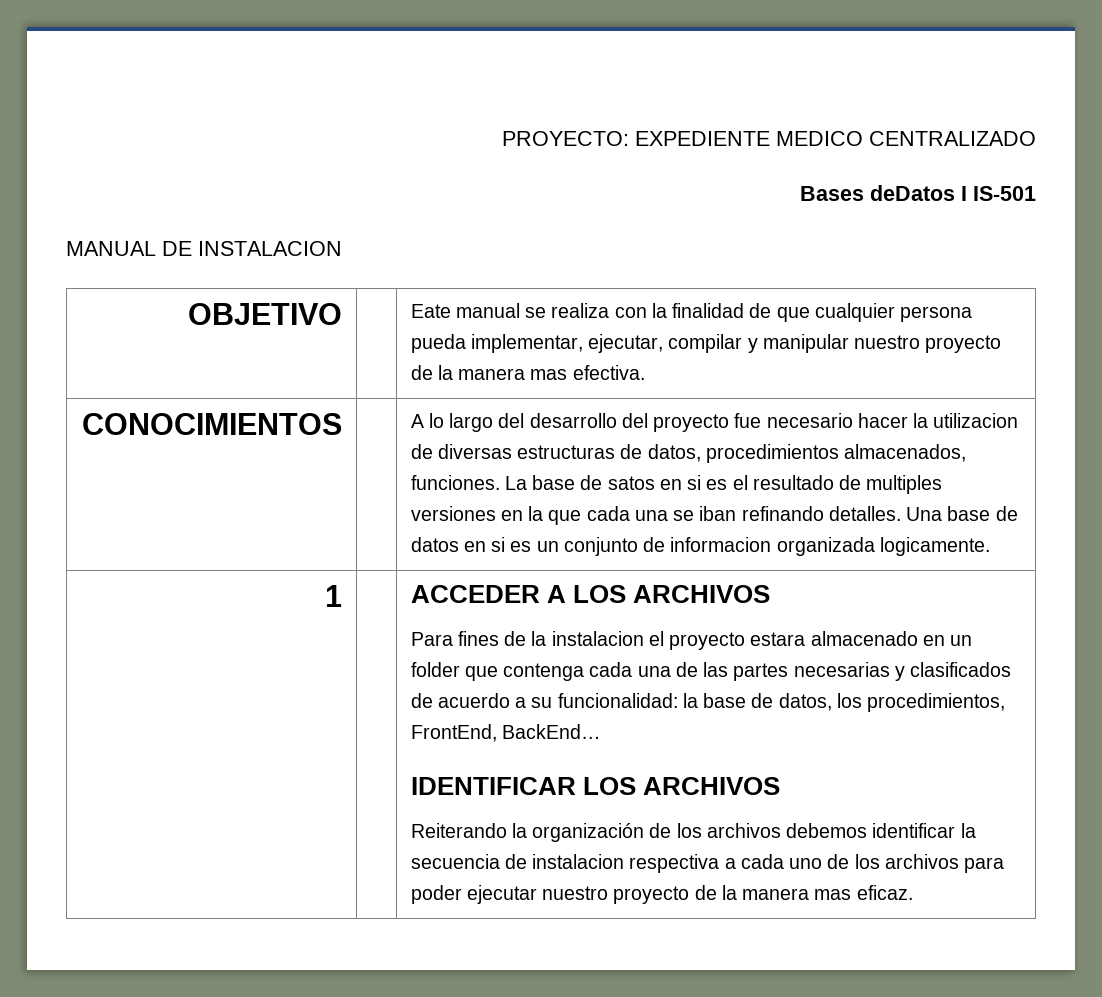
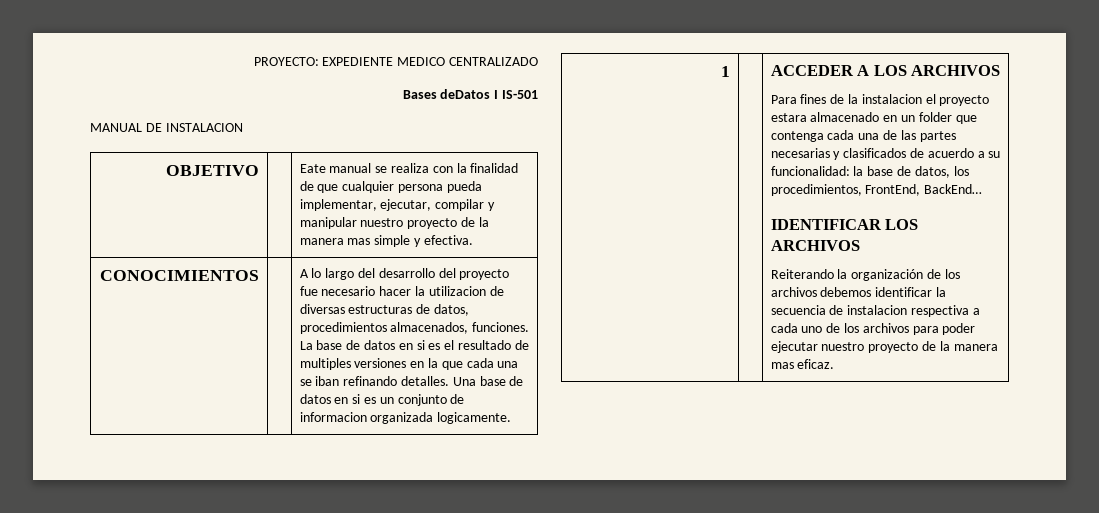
- OBJETIVO | | Eate manual se realiza con la finalidad de que cualquier persona pueda implementar, ejecutar, compilar y manipular nuestro proyecto de la manera mas efectiva.
+ OBJETIVO | | Eate manual se realiza con la finalidad de que cualquier persona pueda implementar, ejecutar, compilar y manipular nuestro proyecto de la manera mas simple y efectiva.
- La base de satos en si es el resultado de multiples versiones en la que cada una se iban refinando detalles.
+ La base de datos en si es el resultado de multiples versiones en la que cada una se iban refinando detalles.

